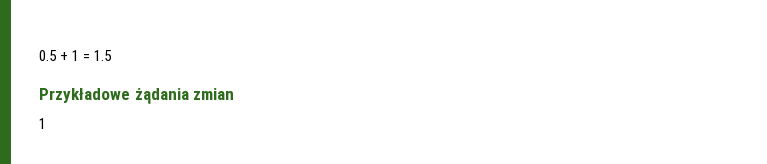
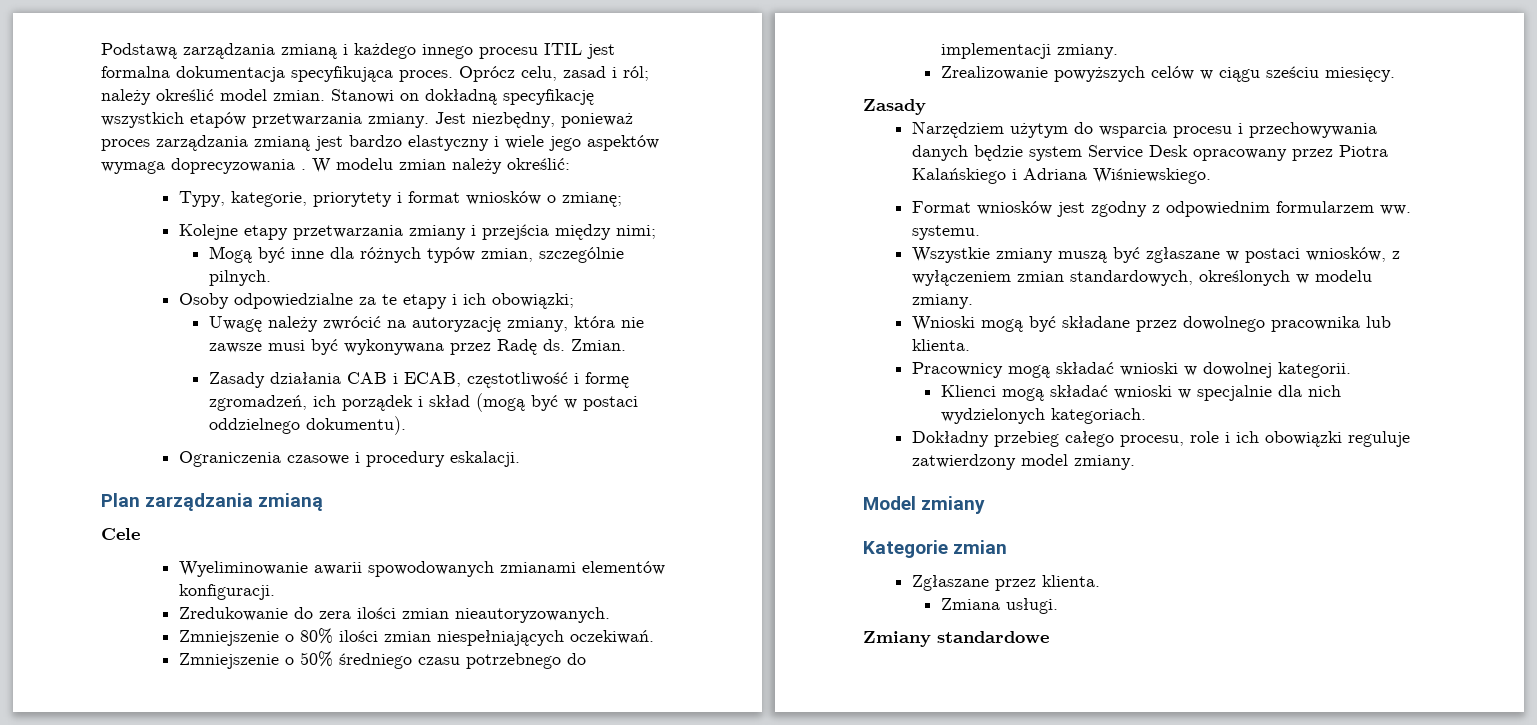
- 0.5 + 1 = 1.5
- Przykładowe żądania zmian
- 1
+ Podstawą zarządzania zmianą i każdego innego procesu ITIL jest formalna dokumentacja specyfikująca proces. Oprócz celu, zasad i ról; należy określić model zmian. Stanowi on dokładną specyfikację wszystkich etapów przetwarzania zmiany. Jest niezbędny, ponieważ proces zarządzania zmianą jest bardzo elastyczny i wiele jego aspektów wymaga doprecyzowania . W modelu zmian należy określić:
+ Typy, kategorie, priorytety i format wniosków o zmianę;
+ Kolejne etapy przetwarzania zmiany i przejścia między nimi;
+ Mogą być inne dla różnych typów zmian, szczególnie pilnych.
+ Osoby odpowiedzialne za te etapy i ich obowiązki;
+ Uwagę należy zwrócić na autoryzację zmiany, która nie zawsze musi być wykonywana przez Radę ds. Zmian.
+ Zasady działania CAB i ECAB, częstotliwość i formę zgromadzeń, ich porządek i skład (mogą być w postaci oddzielnego dokumentu).
+ Ograniczenia czasowe i procedury eskalacji.
+ Plan zarządzania zmianą
+ Cele
+ Wyeliminowanie awarii spowodowanych zmianami elementów konfiguracji.
+ Zredukowanie do zera ilości zmian nieautoryzowanych.
+ Zmniejszenie o 80% ilości zmian niespełniających oczekiwań.
+ Zmniejszenie o 50% średniego czasu potrzebnego do implementacji zmiany.
+ Zrealizowanie powyższych celów w ciągu sześciu miesięcy.
+ Zasady
+ Narzędziem użytym do wsparcia procesu i przechowywania danych będzie system Service Desk opracowany przez Piotra Kalańskiego i Adriana Wiśniewskiego.
+ Format wniosków jest zgodny z odpowiednim formularzem ww. systemu.
+ Wszystkie zmiany muszą być zgłaszane w postaci wniosków, z wyłączeniem zmian standardowych, określonych w modelu zmiany.
+ Wnioski mogą być składane przez dowolnego pracownika lub klienta.
+ Pracownicy mogą składać wnioski w dowolnej kategorii.
+ Klienci mogą składać wnioski w specjalnie dla nich wydzielonych kategoriach.
+ Dokładny przebieg całego procesu, role i ich obowiązki reguluje zatwierdzony model zmiany.
+ Model zmiany
+ Kategorie zmian
+ Zgłaszane przez klienta.
+ Zmiana usługi.
+ Zmiany standardowe

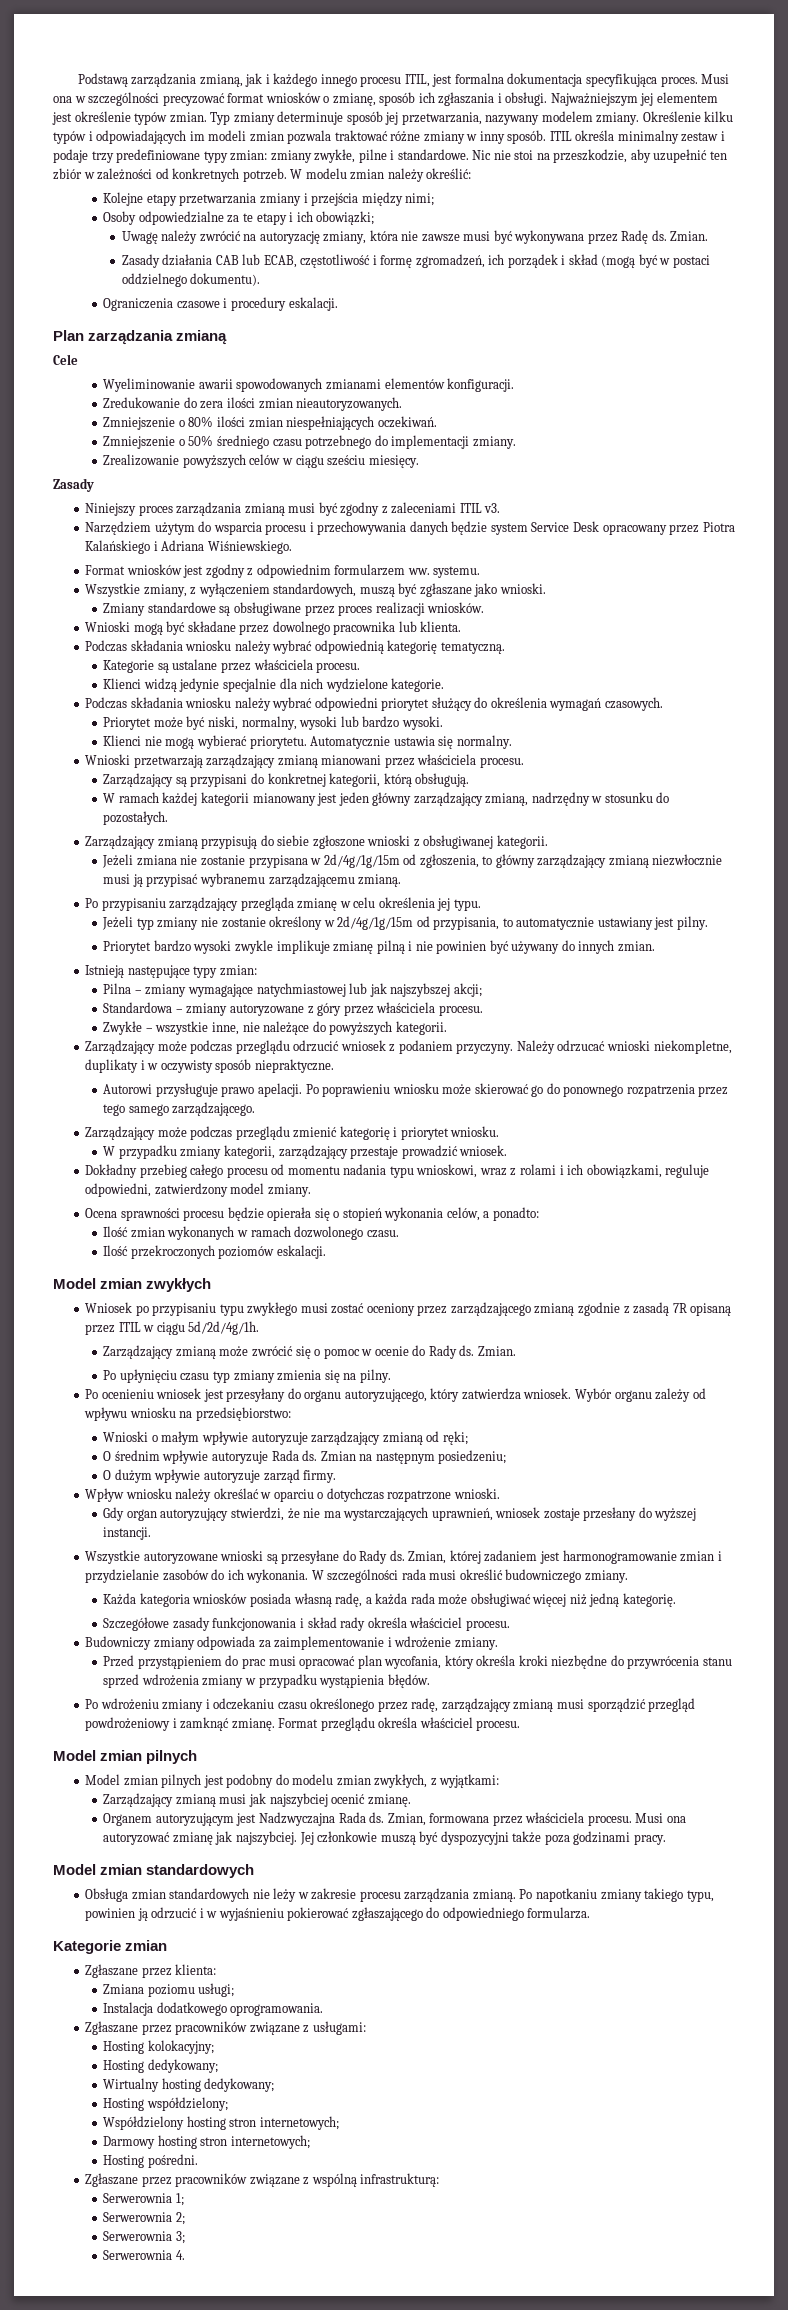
- Podstawą zarządzania zmianą i każdego innego procesu ITIL jest formalna dokumentacja specyfikująca proces.
+ Podstawą zarządzania zmianą, jak i każdego innego procesu ITIL, jest formalna dokumentacja specyfikująca proces.
- Oprócz celu, zasad i ról; należy określić model zmian. Stanowi on dokładną specyfikację wszystkich etapów przetwarzania zmiany. Jest niezbędny, ponieważ proces zarządzania zmianą jest bardzo elastyczny i wiele jego aspektów wymaga doprecyzowania .
+ Musi ona w szczególności precyzować format wniosków o zmianę, sposób ich zgłaszania i obsługi. Najważniejszym jej elementem jest określenie typów zmian. Typ zmiany determinuje sposób jej przetwarzania, nazywany modelem zmiany. Określenie kilku typów i odpowiadających im modeli zmian pozwala traktować różne zmiany w inny sposób. ITIL określa minimalny zestaw i podaje trzy predefiniowane typy zmian: zmiany zwykłe, pilne i standardowe. Nic nie stoi na przeszkodzie, aby uzupełnić ten zbiór w zależności od konkretnych potrzeb.
- Typy, kategorie, priorytety i format wniosków o zmianę;
- Mogą być inne dla różnych typów zmian, szczególnie pilnych.
- Zasady działania CAB i ECAB, częstotliwość i formę zgromadzeń, ich porządek i skład (mogą być w postaci oddzielnego dokumentu).
+ Zasady działania CAB lub ECAB, częstotliwość i formę zgromadzeń, ich porządek i skład (mogą być w postaci oddzielnego dokumentu).
+ Niniejszy proces zarządzania zmianą musi być zgodny z zaleceniami ITIL v3.
- Wszystkie zmiany muszą być zgłaszane w postaci wniosków, z wyłączeniem zmian standardowych, określonych w modelu zmiany.
+ Wszystkie zmiany, z wyłączeniem standardowych, muszą być zgłaszane jako wnioski.
+ Zmiany standardowe są obsługiwane przez proces realizacji wniosków.
- Pracownicy mogą składać wnioski w dowolnej kategorii.
- Klienci mogą składać wnioski w specjalnie dla nich wydzielonych kategoriach.
- Dokładny przebieg całego procesu, role i ich obowiązki reguluje zatwierdzony model zmiany.
- Model zmiany
+ Podczas składania wniosku należy wybrać odpowiednią kategorię tematyczną.
+ Kategorie są ustalane przez właściciela procesu.
+ Klienci widzą jedynie specjalnie dla nich wydzielone kategorie.
+ Podczas składania wniosku należy wybrać odpowiedni priorytet służący do określenia wymagań czasowych.
+ Priorytet może być niski, normalny, wysoki lub bardzo wysoki.
+ Klienci nie mogą wybierać priorytetu. Automatycznie ustawia się normalny.
+ Wnioski przetwarzają zarządzający zmianą mianowani przez właściciela procesu.
+ Zarządzający są przypisani do konkretnej kategorii, którą obsługują.
+ W ramach każdej kategorii mianowany jest jeden główny zarządzający zmianą, nadrzędny w stosunku do pozostałych.
+ Zarządzający zmianą przypisują do siebie zgłoszone wnioski z obsługiwanej kategorii.
+ Jeżeli zmiana nie zostanie przypisana w 2d/4g/1g/15m od zgłoszenia, to główny zarządzający zmianą niezwłocznie musi ją przypisać wybranemu zarządzającemu zmianą.
+ Po przypisaniu zarządzający przegląda zmianę w celu określenia jej typu.
+ Jeżeli typ zmiany nie zostanie określony w 2d/4g/1g/15m od przypisania, to automatycznie ustawiany jest pilny.
+ Priorytet bardzo wysoki zwykle implikuje zmianę pilną i nie powinien być używany do innych zmian.
+ Istnieją następujące typy zmian:
+ Pilna – zmiany wymagające natychmiastowej lub jak najszybszej akcji;
+ Standardowa – zmiany autoryzowane z góry przez właściciela procesu.
+ Zwykłe – wszystkie inne, nie należące do powyższych kategorii.
+ Zarządzający może podczas przeglądu odrzucić wniosek z podaniem przyczyny. Należy odrzucać wnioski niekompletne, duplikaty i w oczywisty sposób niepraktyczne.
+ Autorowi przysługuje prawo apelacji. Po poprawieniu wniosku może skierować go do ponownego rozpatrzenia przez tego samego zarządzającego.
+ Zarządzający może podczas przeglądu zmienić kategorię i priorytet wniosku.
+ W przypadku zmiany kategorii, zarządzający przestaje prowadzić wniosek.
+ Dokładny przebieg całego procesu od momentu nadania typu wnioskowi, wraz z rolami i ich obowiązkami, reguluje odpowiedni, zatwierdzony model zmiany.
+ Ocena sprawności procesu będzie opierała się o stopień wykonania celów, a ponadto:
+ Ilość zmian wykonanych w ramach dozwolonego czasu.
+ Ilość przekroczonych poziomów eskalacji.
+ Model zmian zwykłych
+ Wniosek po przypisaniu typu zwykłego musi zostać oceniony przez zarządzającego zmianą zgodnie z zasadą 7R opisaną przez ITIL w ciągu 5d/2d/4g/1h.
+ Zarządzający zmianą może zwrócić się o pomoc w ocenie do Rady ds. Zmian.
+ Po upłynięciu czasu typ zmiany zmienia się na pilny.
+ Po ocenieniu wniosek jest przesyłany do organu autoryzującego, który zatwierdza wniosek. Wybór organu zależy od wpływu wniosku na przedsiębiorstwo:
+ Wnioski o małym wpływie autoryzuje zarządzający zmianą od ręki;
+ O średnim wpływie autoryzuje Rada ds. Zmian na następnym posiedzeniu;
+ O dużym wpływie autoryzuje zarząd firmy.
+ Wpływ wniosku należy określać w oparciu o dotychczas rozpatrzone wnioski.
+ Gdy organ autoryzujący stwierdzi, że nie ma wystarczających uprawnień, wniosek zostaje przesłany do wyższej instancji.
+ Wszystkie autoryzowane wnioski są przesyłane do Rady ds. Zmian, której zadaniem jest harmonogramowanie zmian i przydzielanie zasobów do ich wykonania. W szczególności rada musi określić budowniczego zmiany.
+ Każda kategoria wniosków posiada własną radę, a każda rada może obsługiwać więcej niż jedną kategorię.
+ Szczegółowe zasady funkcjonowania i skład rady określa właściciel procesu.
+ Budowniczy zmiany odpowiada za zaimplementowanie i wdrożenie zmiany.
+ Przed przystąpieniem do prac musi opracować plan wycofania, który określa kroki niezbędne do przywrócenia stanu sprzed wdrożenia zmiany w przypadku wystąpienia błędów.
+ Po wdrożeniu zmiany i odczekaniu czasu określonego przez radę, zarządzający zmianą musi sporządzić przegląd powdrożeniowy i zamknąć zmianę. Format przeglądu określa właściciel procesu.
+ Model zmian pilnych
+ Model zmian pilnych jest podobny do modelu zmian zwykłych, z wyjątkami:
+ Zarządzający zmianą musi jak najszybciej ocenić zmianę.
+ Organem autoryzującym jest Nadzwyczajna Rada ds. Zmian, formowana przez właściciela procesu. Musi ona autoryzować zmianę jak najszybciej. Jej członkowie muszą być dyspozycyjni także poza godzinami pracy.
+ Model zmian standardowych
+ Obsługa zmian standardowych nie leży w zakresie procesu zarządzania zmianą. Po napotkaniu zmiany takiego typu, powinien ją odrzucić i w wyjaśnieniu pokierować zgłaszającego do odpowiedniego formularza.
- Zgłaszane przez klienta.
+ Zgłaszane przez klienta:
- Zmiana usługi.
- Zmiany standardowe
+ Zmiana poziomu usługi;
+ Instalacja dodatkowego oprogramowania.
+ Zgłaszane przez pracowników związane z usługami:
+ Hosting kolokacyjny;
+ Hosting dedykowany;
+ Wirtualny hosting dedykowany;
+ Hosting współdzielony;
+ Współdzielony hosting stron internetowych;
+ Darmowy hosting stron internetowych;
+ Hosting pośredni.
+ Zgłaszane przez pracowników związane z wspólną infrastrukturą:
+ Serwerownia 1;
+ Serwerownia 2;
+ Serwerownia 3;
+ Serwerownia 4.

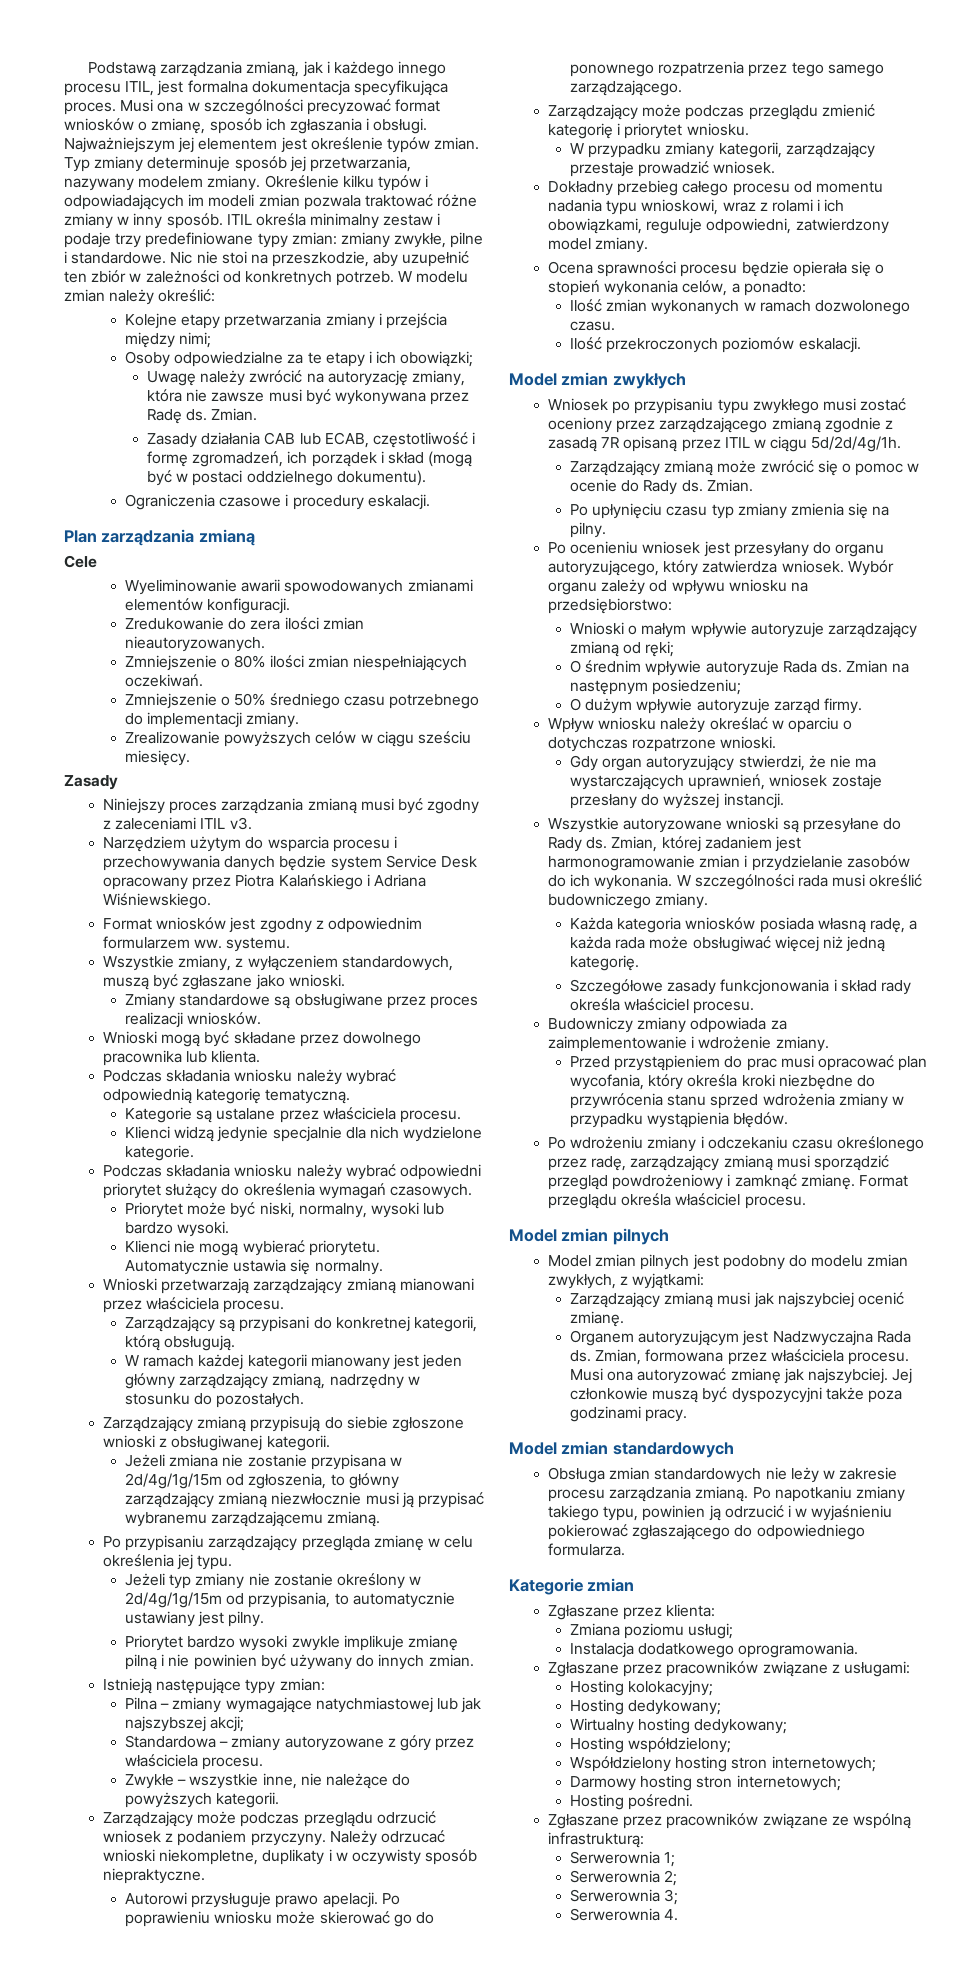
- Zgłaszane przez pracowników związane z wspólną infrastrukturą:
+ Zgłaszane przez pracowników związane ze wspólną infrastrukturą:

